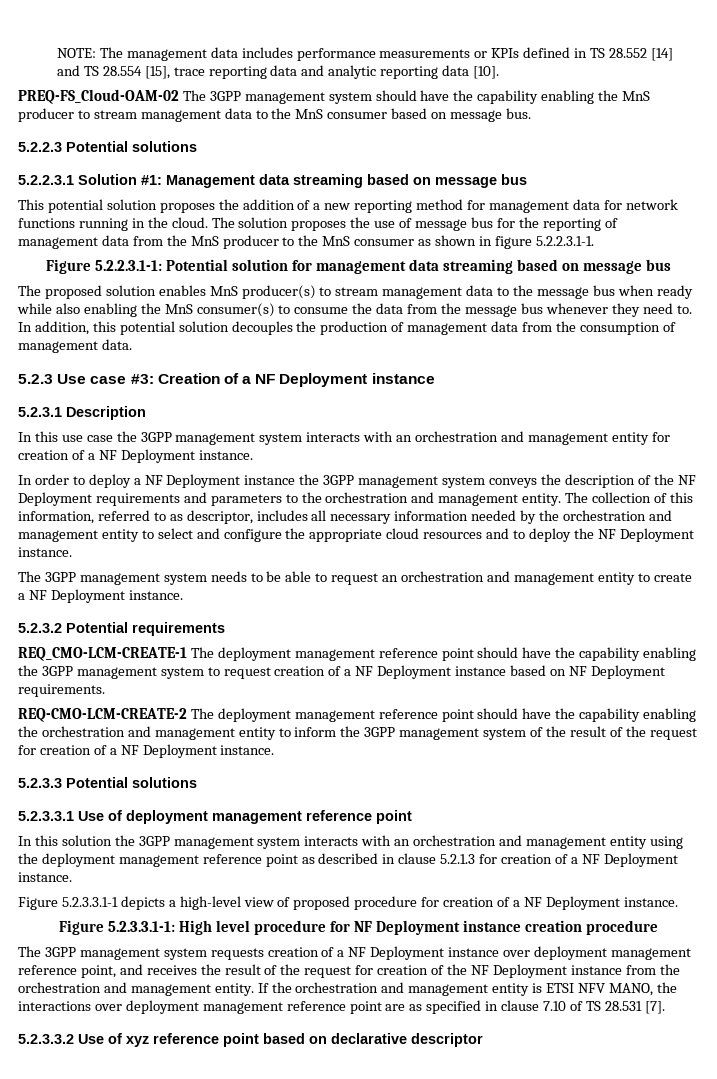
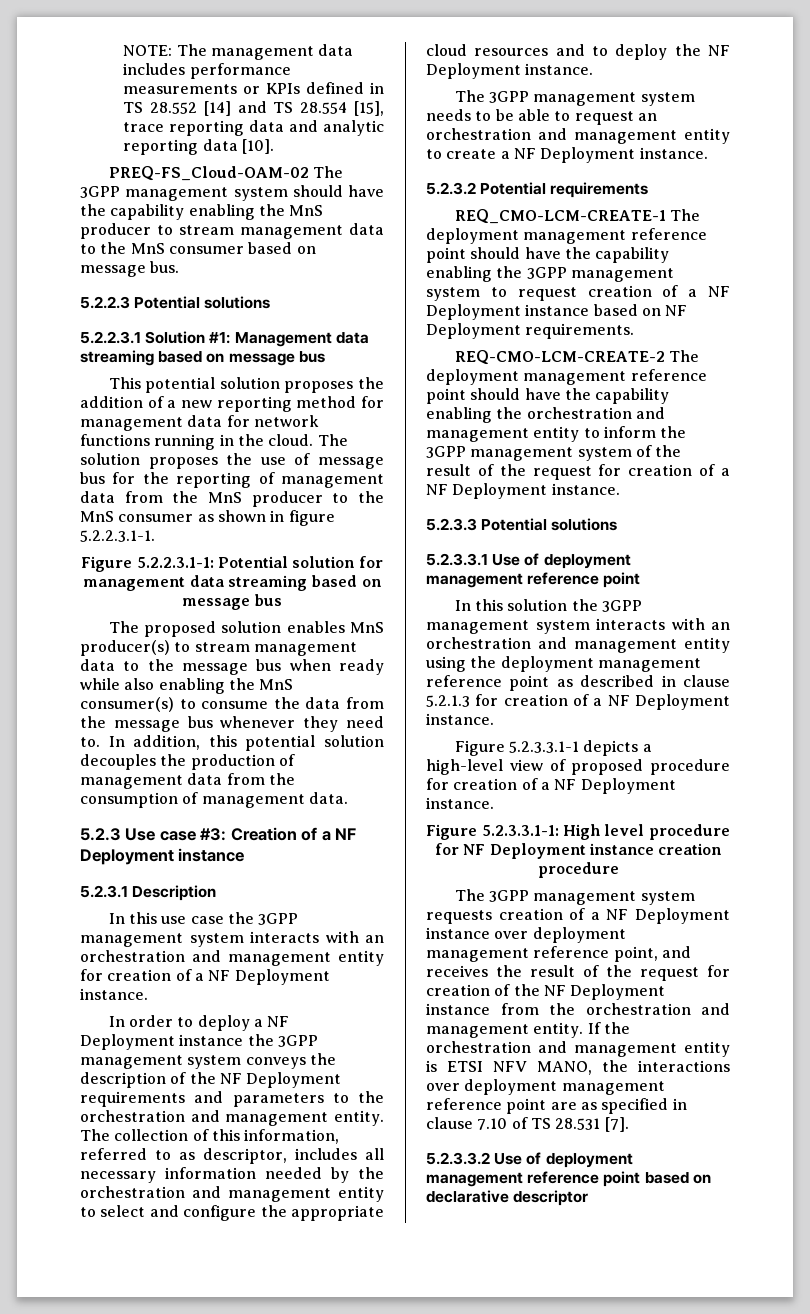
- 5.2.3.3.2 Use of xyz reference point based on declarative descriptor
+ 5.2.3.3.2 Use of deployment management reference point based on declarative descriptor

